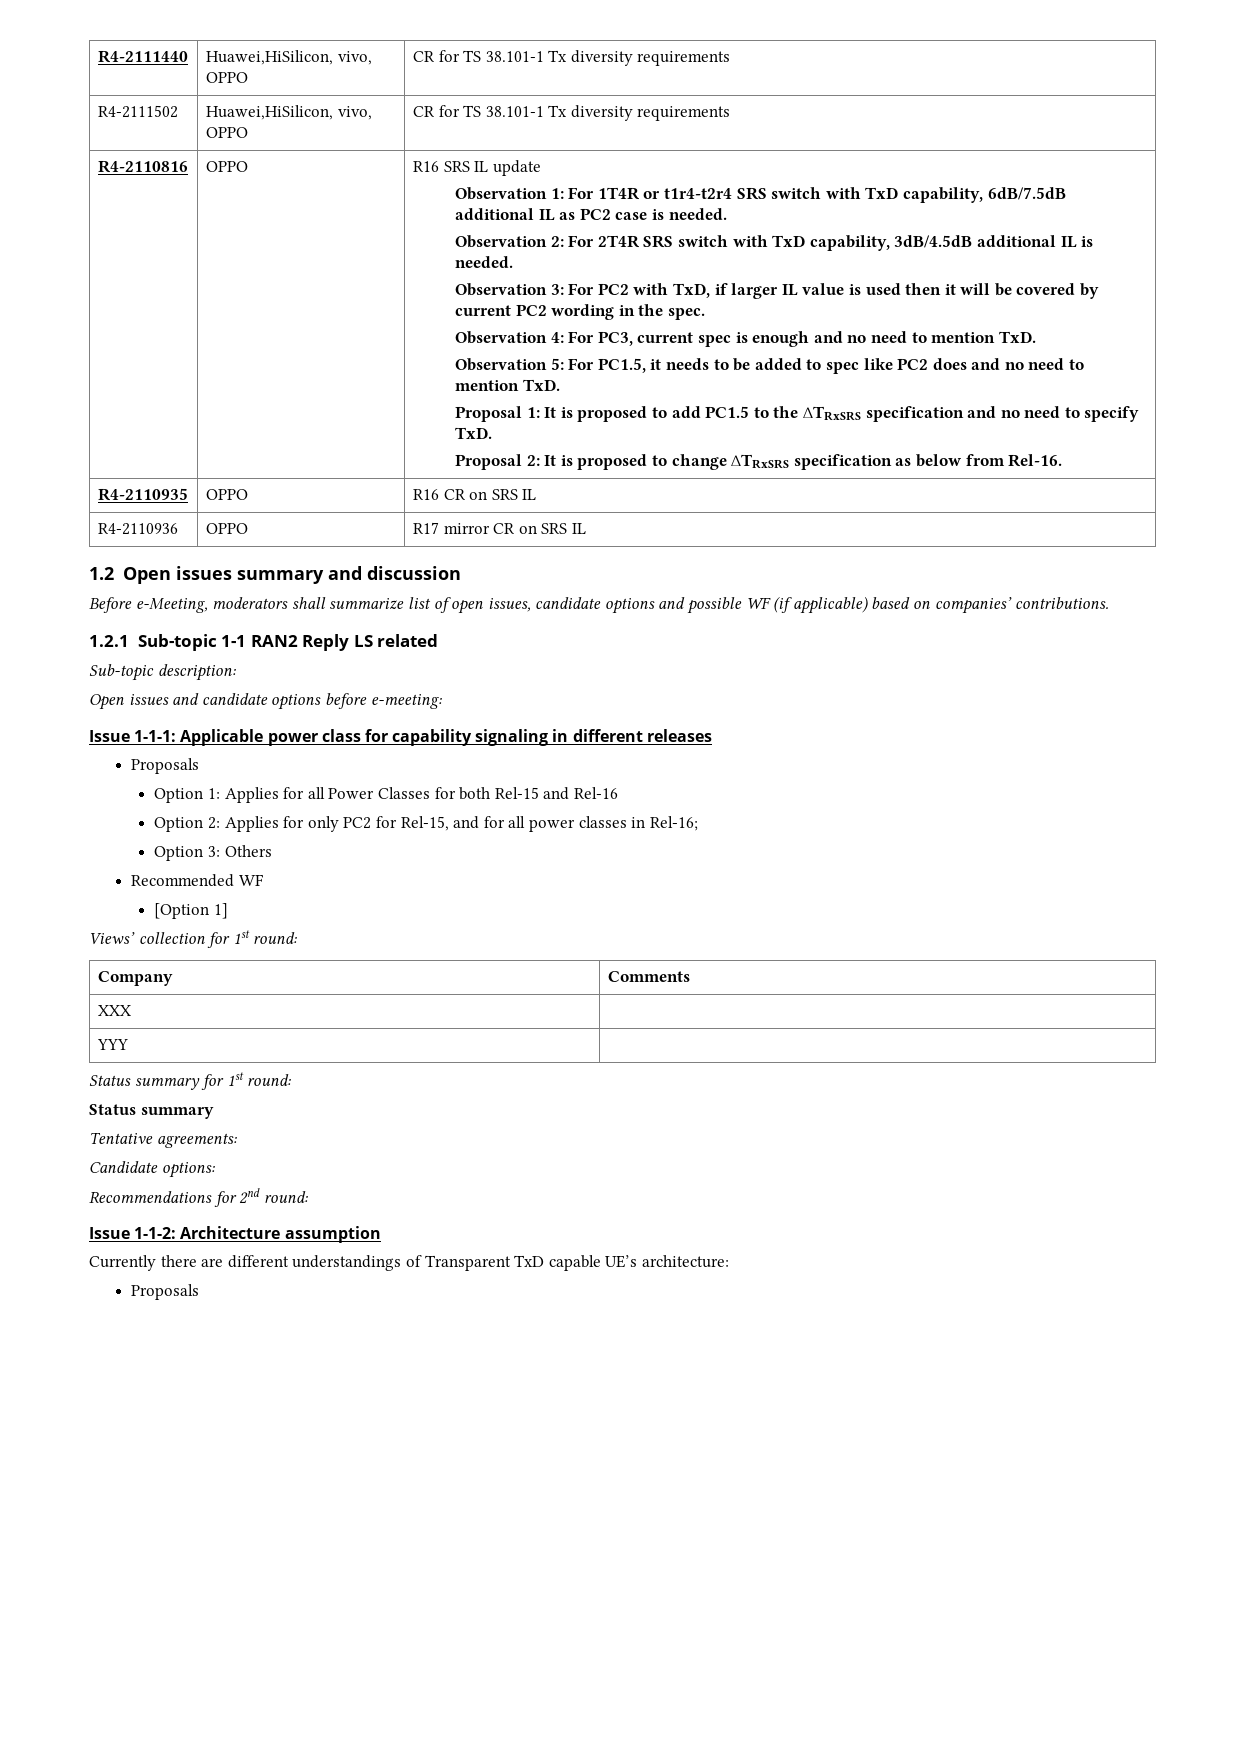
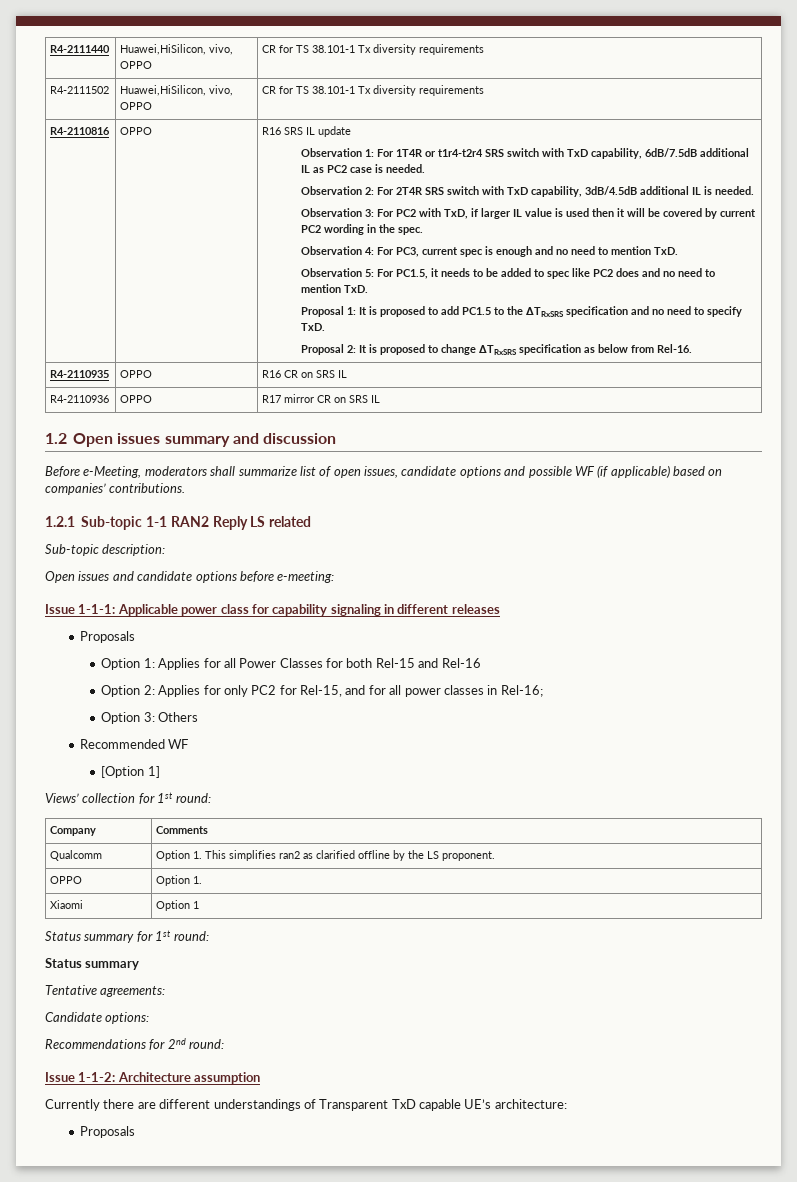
- XXX |
- YYY |
+ Qualcomm | Option 1. This simplifies ran2 as clarified offline by the LS proponent.
+ OPPO | Option 1.
+ Xiaomi | Option 1

